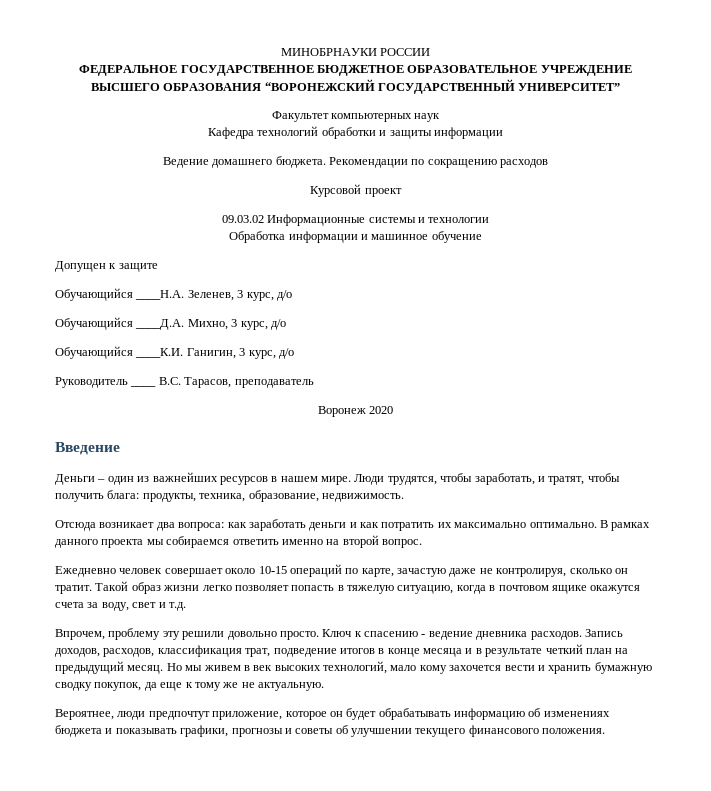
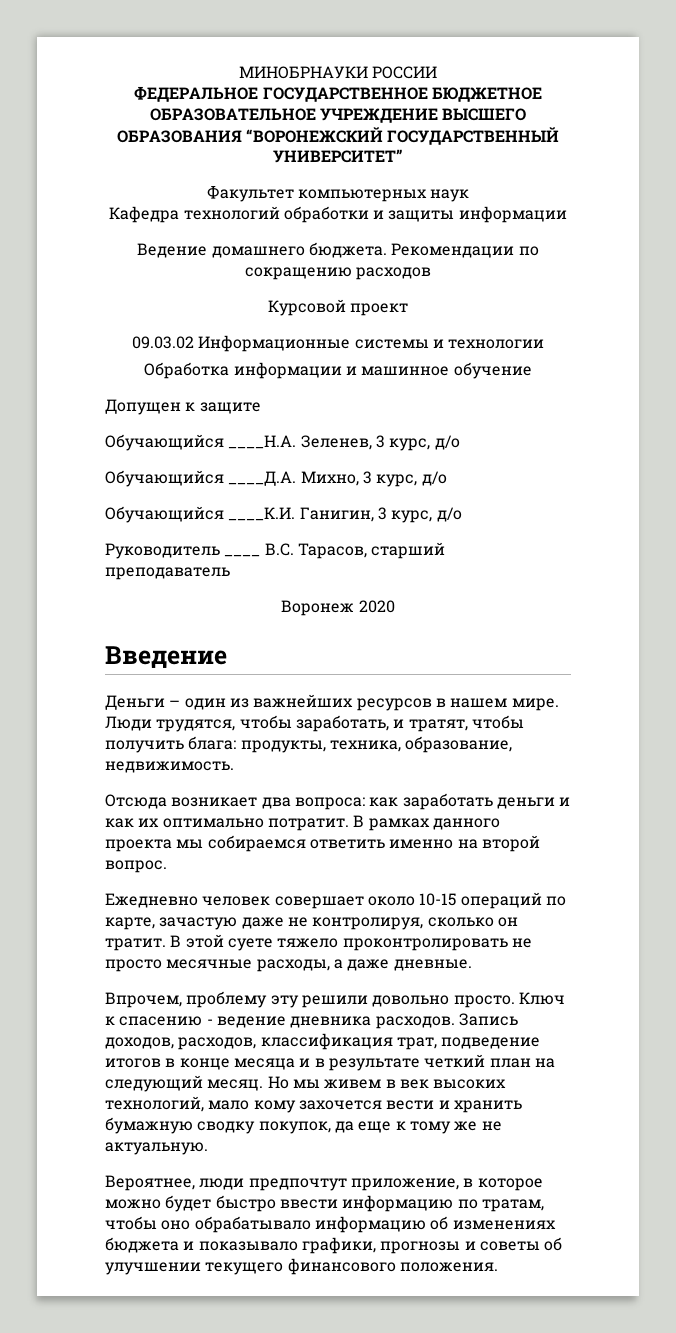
- Руководитель ____ В.С. Тарасов, преподаватель
+ Руководитель ____ В.С. Тарасов, старший преподаватель
- Отсюда возникает два вопроса: как заработать деньги и как потратить их максимально оптимально.
+ Отсюда возникает два вопроса: как заработать деньги и как их оптимально потратит.
- Такой образ жизни легко позволяет попасть в тяжелую ситуацию, когда в почтовом ящике окажутся счета за воду, свет и т.д.
+ В этой суете тяжело проконтролировать не просто месячные расходы, а даже дневные.
- Запись доходов, расходов, классификация трат, подведение итогов в конце месяца и в результате четкий план на предыдущий месяц.
+ Запись доходов, расходов, классификация трат, подведение итогов в конце месяца и в результате четкий план на следующий месяц.
- Вероятнее, люди предпочтут приложение, которое он будет обрабатывать информацию об изменениях бюджета и показывать графики, прогнозы и советы об улучшении текущего финансового положения.
+ Вероятнее, люди предпочтут приложение, в которое можно будет быстро ввести информацию по тратам, чтобы оно обрабатывало информацию об изменениях бюджета и показывало графики, прогнозы и советы об улучшении текущего финансового положения.

